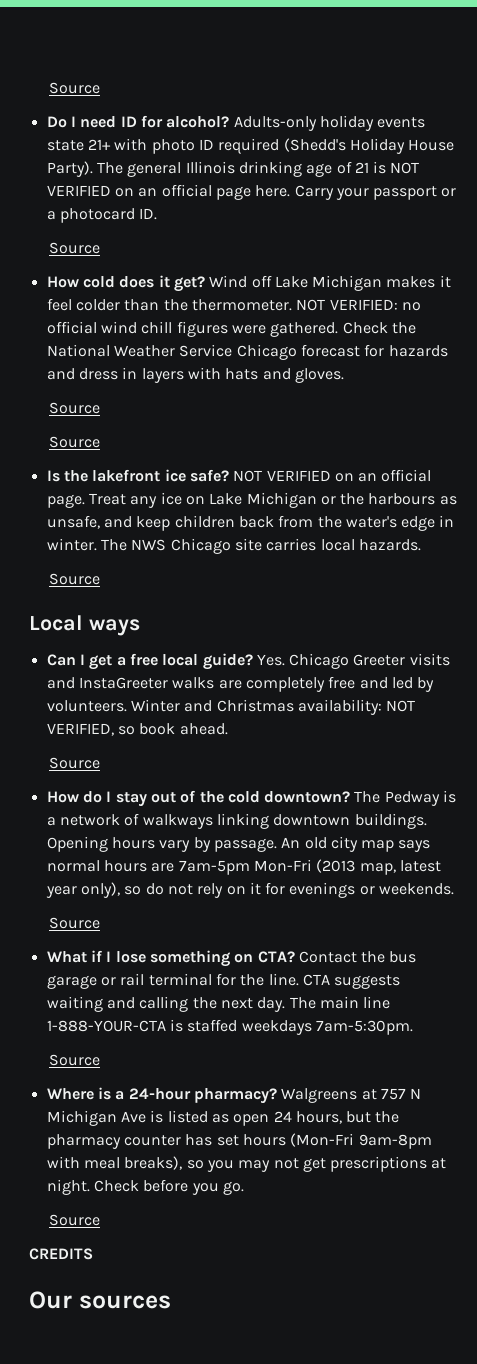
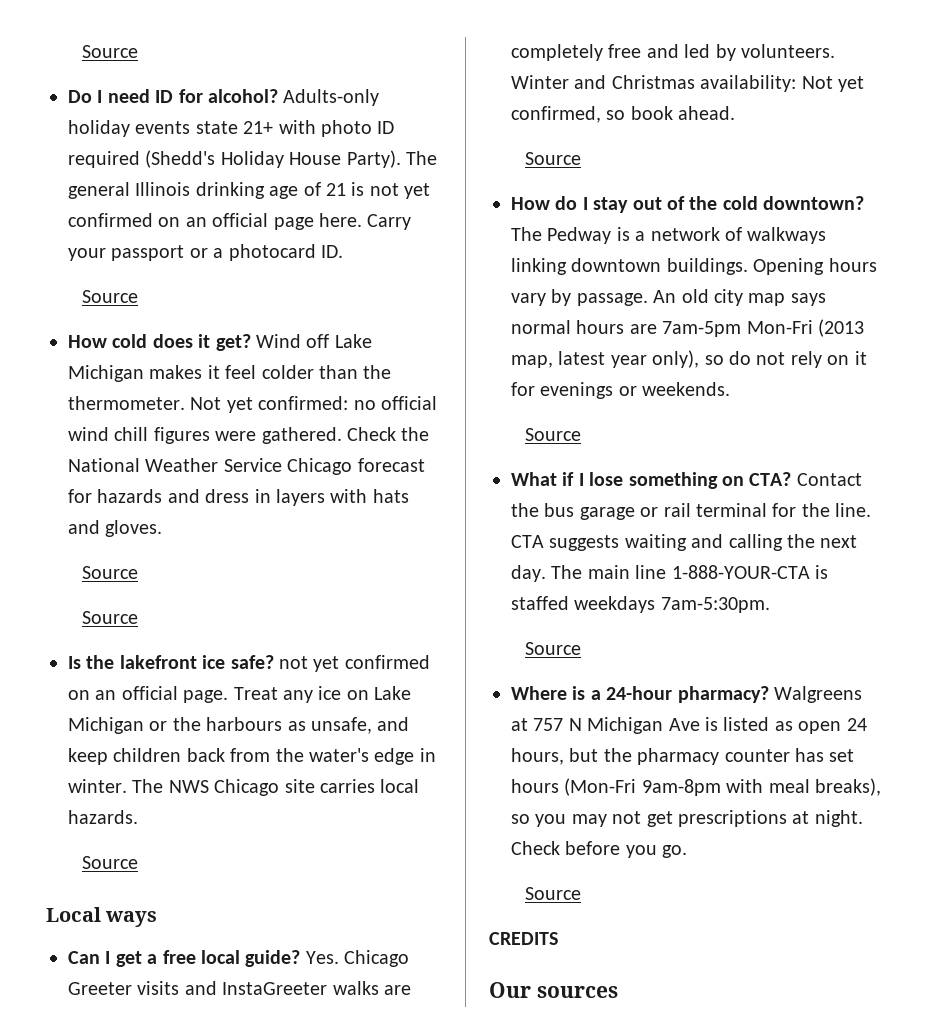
- The general Illinois drinking age of 21 is NOT VERIFIED on an official page here.
+ The general Illinois drinking age of 21 is not yet confirmed on an official page here.
- NOT VERIFIED: no official wind chill figures were gathered.
+ Not yet confirmed: no official wind chill figures were gathered.
- Is the lakefront ice safe? NOT VERIFIED on an official page.
+ Is the lakefront ice safe? not yet confirmed on an official page.
- Winter and Christmas availability: NOT VERIFIED, so book ahead.
+ Winter and Christmas availability: Not yet confirmed, so book ahead.

